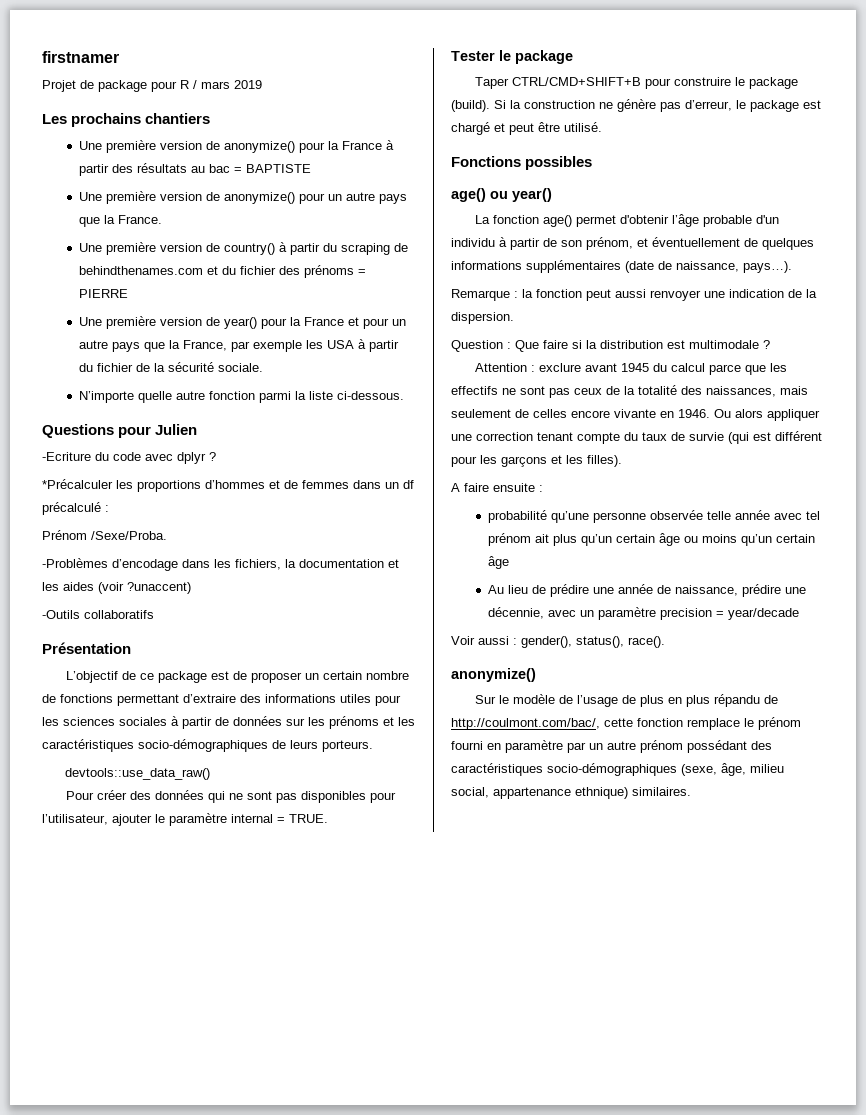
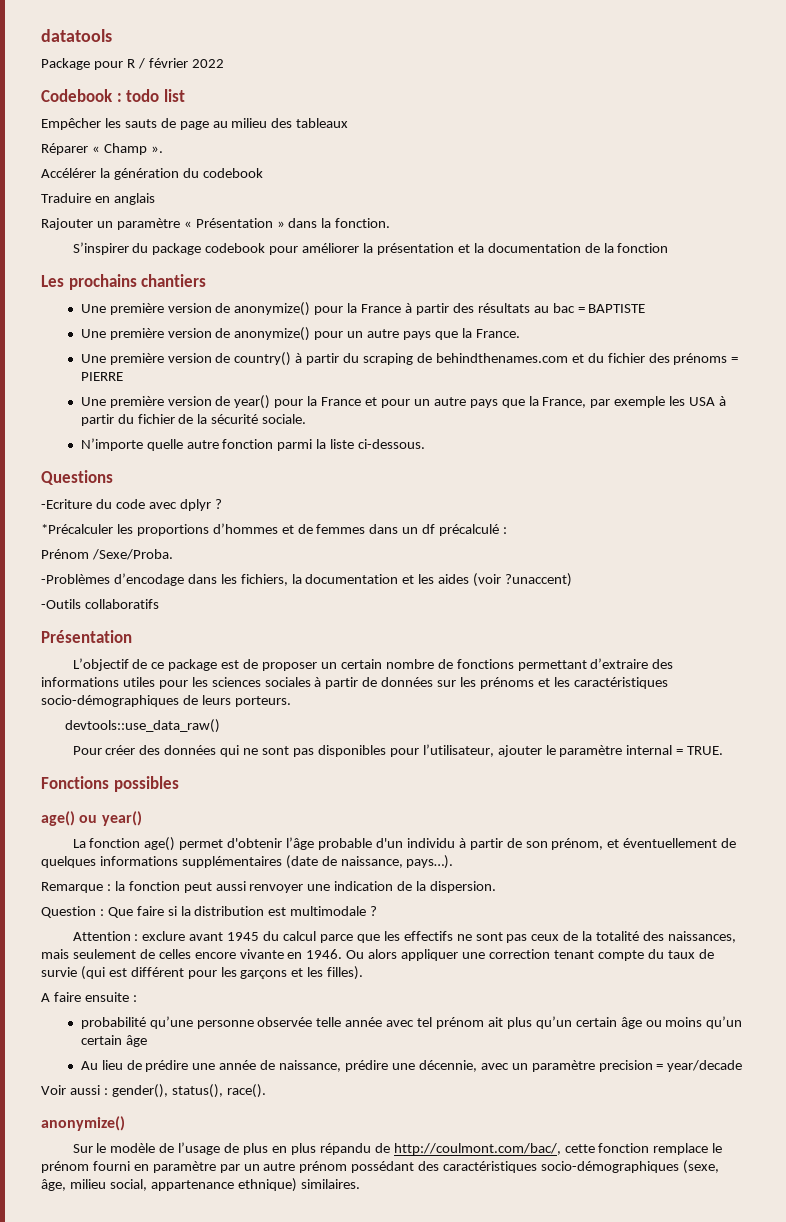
- firstnamer
- Projet de package pour R / mars 2019
+ datatools
+ Package pour R / février 2022
+ Codebook : todo list
+ Empêcher les sauts de page au milieu des tableaux
+ Réparer « Champ ».
+ Accélérer la génération du codebook
+ Traduire en anglais
+ Rajouter un paramètre « Présentation » dans la fonction.
+ S’inspirer du package codebook pour améliorer la présentation et la documentation de la fonction
- Questions pour Julien
+ Questions
- Tester le package
- Taper CTRL/CMD+SHIFT+B pour construire le package (build). Si la construction ne génère pas d’erreur, le package est chargé et peut être utilisé.

